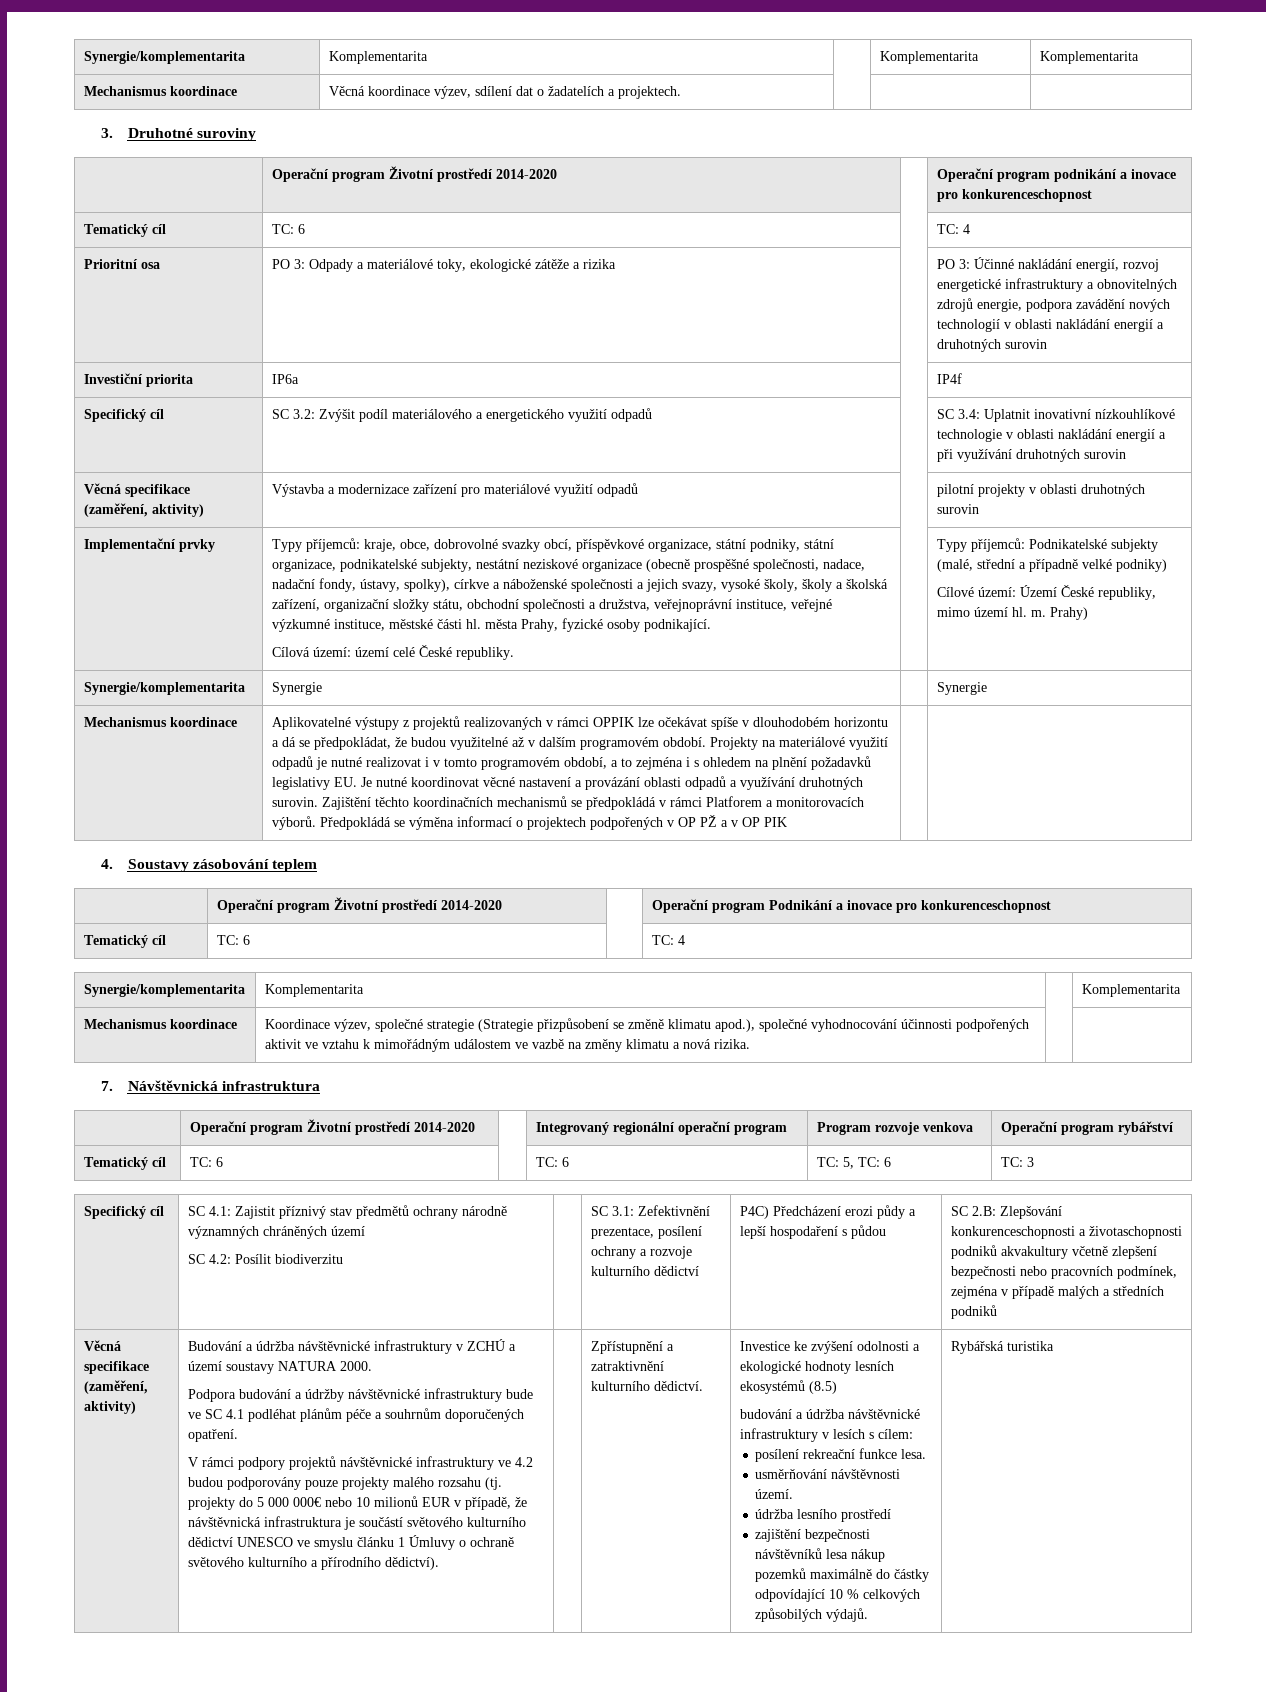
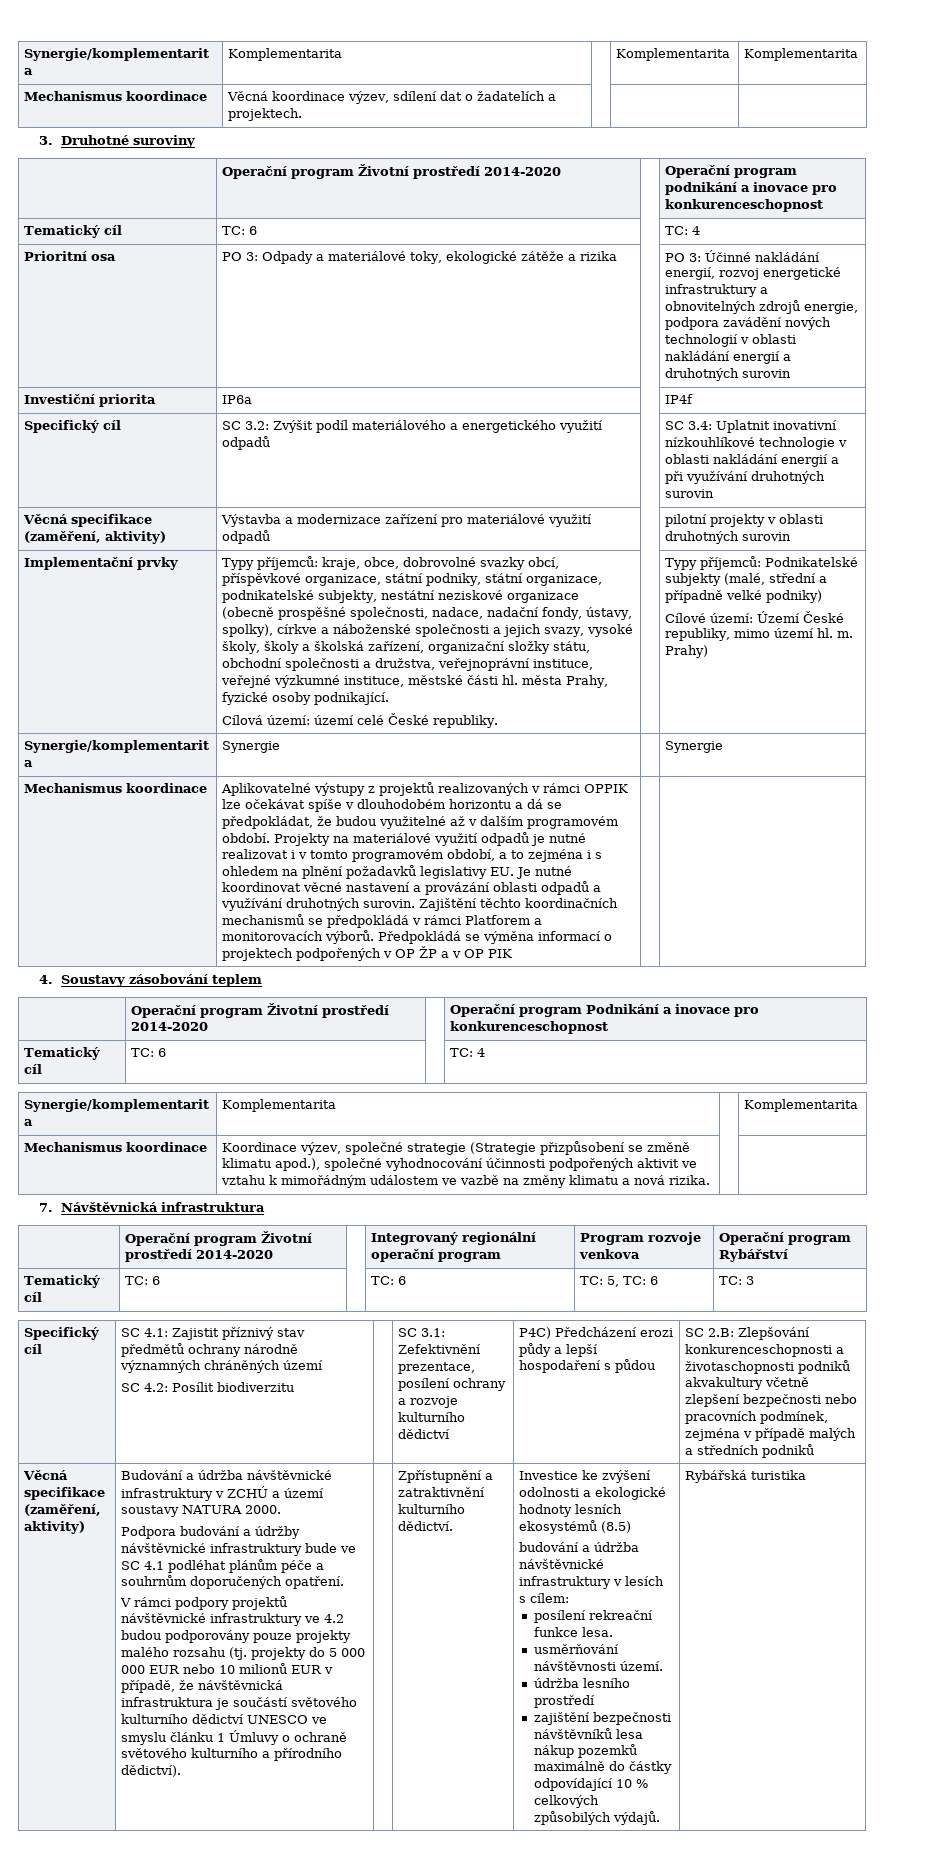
- Předpokládá se výměna informací o projektech podpořených v OP PŽ a v OP PIK
+ Předpokládá se výměna informací o projektech podpořených v OP ŽP a v OP PIK
- | Operační program Životní prostředí 2014-2020 | | Integrovaný regionální operační program | Program rozvoje venkova | Operační program rybářství
+ | Operační program Životní prostředí 2014-2020 | | Integrovaný regionální operační program | Program rozvoje venkova | Operační program Rybářství
- V rámci podpory projektů návštěvnické infrastruktury ve 4.2 budou podporovány pouze projekty malého rozsahu (tj. projekty do 5 000 000€ nebo 10 milionů EUR v případě, že návštěvnická infrastruktura je součástí světového kulturního dědictví UNESCO ve smyslu článku 1 Úmluvy o ochraně světového kulturního a přírodního dědictví).
+ V rámci podpory projektů návštěvnické infrastruktury ve 4.2 budou podporovány pouze projekty malého rozsahu (tj. projekty do 5 000 000 EUR nebo 10 milionů EUR v případě, že návštěvnická infrastruktura je součástí světového kulturního dědictví UNESCO ve smyslu článku 1 Úmluvy o ochraně světového kulturního a přírodního dědictví).

